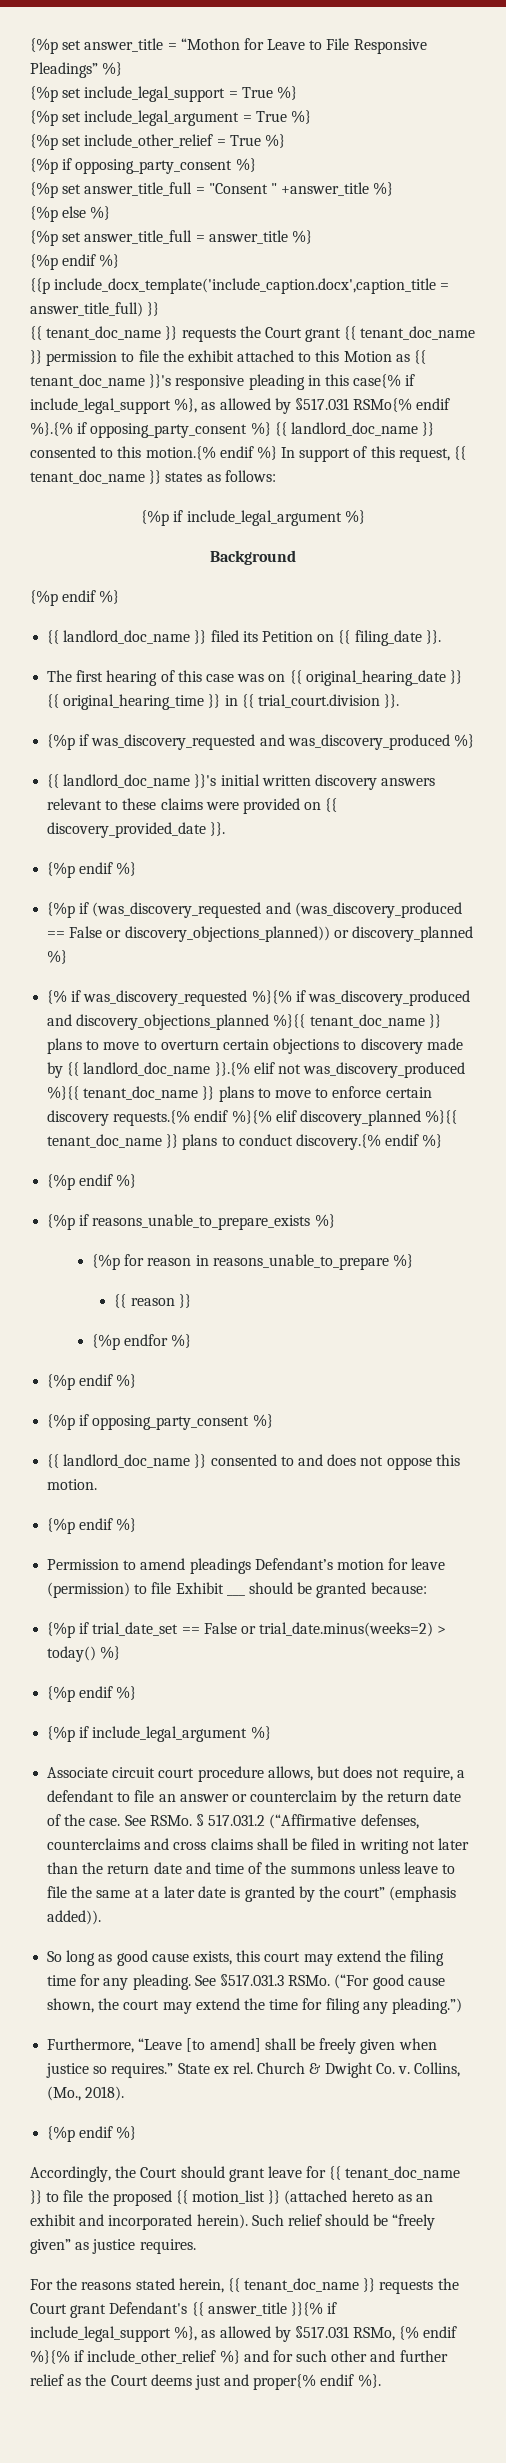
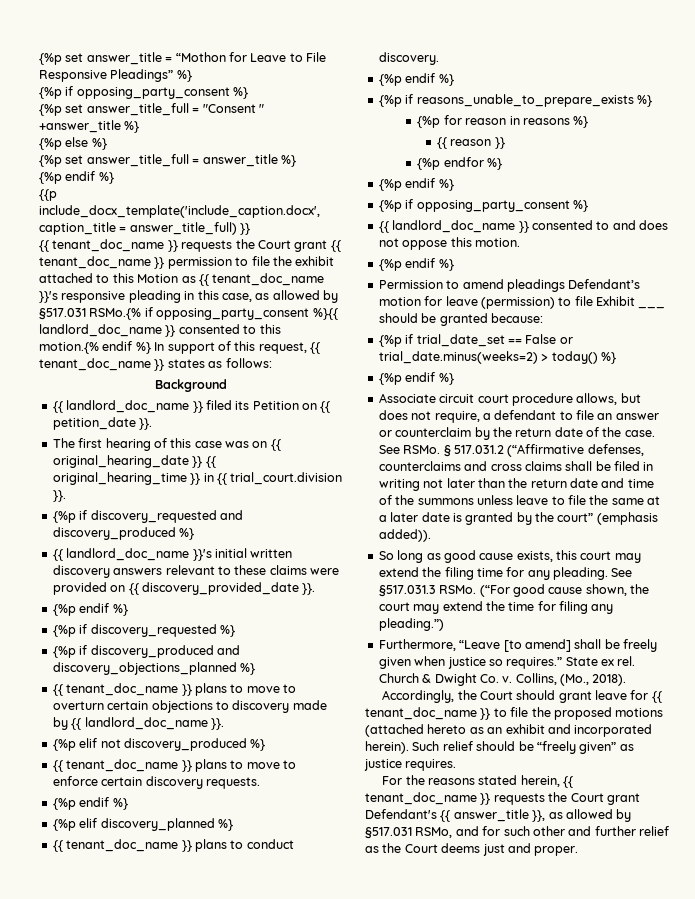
- {%p set include_legal_support = True %}
- {%p set include_legal_argument = True %}
- {%p set include_other_relief = True %}
- {{ tenant_doc_name }} requests the Court grant {{ tenant_doc_name }} permission to file the exhibit attached to this Motion as {{ tenant_doc_name }}'s responsive pleading in this case{% if include_legal_support %}, as allowed by §517.031 RSMo{% endif %}.{% if opposing_party_consent %} {{ landlord_doc_name }} consented to this motion.{% endif %} In support of this request, {{ tenant_doc_name }} states as follows:
- {%p if include_legal_argument %}
+ {{ tenant_doc_name }} requests the Court grant {{ tenant_doc_name }} permission to file the exhibit attached to this Motion as {{ tenant_doc_name }}'s responsive pleading in this case, as allowed by §517.031 RSMo.{% if opposing_party_consent %}{{ landlord_doc_name }} consented to this motion.{% endif %} In support of this request, {{ tenant_doc_name }} states as follows:
  Background
- {%p endif %}
- {{ landlord_doc_name }} filed its Petition on {{ filing_date }}.
+ {{ landlord_doc_name }} filed its Petition on {{ petition_date }}.
- {%p if was_discovery_requested and was_discovery_produced %}
+ {%p if discovery_requested and discovery_produced %}
- {%p if (was_discovery_requested and (was_discovery_produced == False or discovery_objections_planned)) or discovery_planned %}
- {% if was_discovery_requested %}{% if was_discovery_produced and discovery_objections_planned %}{{ tenant_doc_name }} plans to move to overturn certain objections to discovery made by {{ landlord_doc_name }}.{% elif not was_discovery_produced %}{{ tenant_doc_name }} plans to move to enforce certain discovery requests.{% endif %}{% elif discovery_planned %}{{ tenant_doc_name }} plans to conduct discovery.{% endif %}
+ {%p if discovery_requested %}
+ {%p if discovery_produced and discovery_objections_planned %}
+ {{ tenant_doc_name }} plans to move to overturn certain objections to discovery made by {{ landlord_doc_name }}.
+ {%p elif not discovery_produced %}
+ {{ tenant_doc_name }} plans to move to enforce certain discovery requests.
+ {%p endif %}
+ {%p elif discovery_planned %}
+ {{ tenant_doc_name }} plans to conduct discovery.
- {%p for reason in reasons_unable_to_prepare %}
+ {%p for reason in reasons %}
  {%p if trial_date_set == False or trial_date.minus(weeks=2) > today() %}
  {%p endif %}
- {%p if include_legal_argument %}
  Collins, (Mo., 2018).
- {%p endif %}
- Accordingly, the Court should grant leave for {{ tenant_doc_name }} to file the proposed {{ motion_list }} (attached hereto as an exhibit and incorporated herein).
+ Accordingly, the Court should grant leave for {{ tenant_doc_name }} to file the proposed motions (attached hereto as an exhibit and incorporated herein).
- For the reasons stated herein, {{ tenant_doc_name }} requests the Court grant Defendant's {{ answer_title }}{% if include_legal_support %}, as allowed by §517.031 RSMo, {% endif %}{% if include_other_relief %} and for such other and further relief as the Court deems just and proper{% endif %}.
+ For the reasons stated herein, {{ tenant_doc_name }} requests the Court grant Defendant's {{ answer_title }}, as allowed by §517.031 RSMo, and for such other and further relief as the Court deems just and proper.

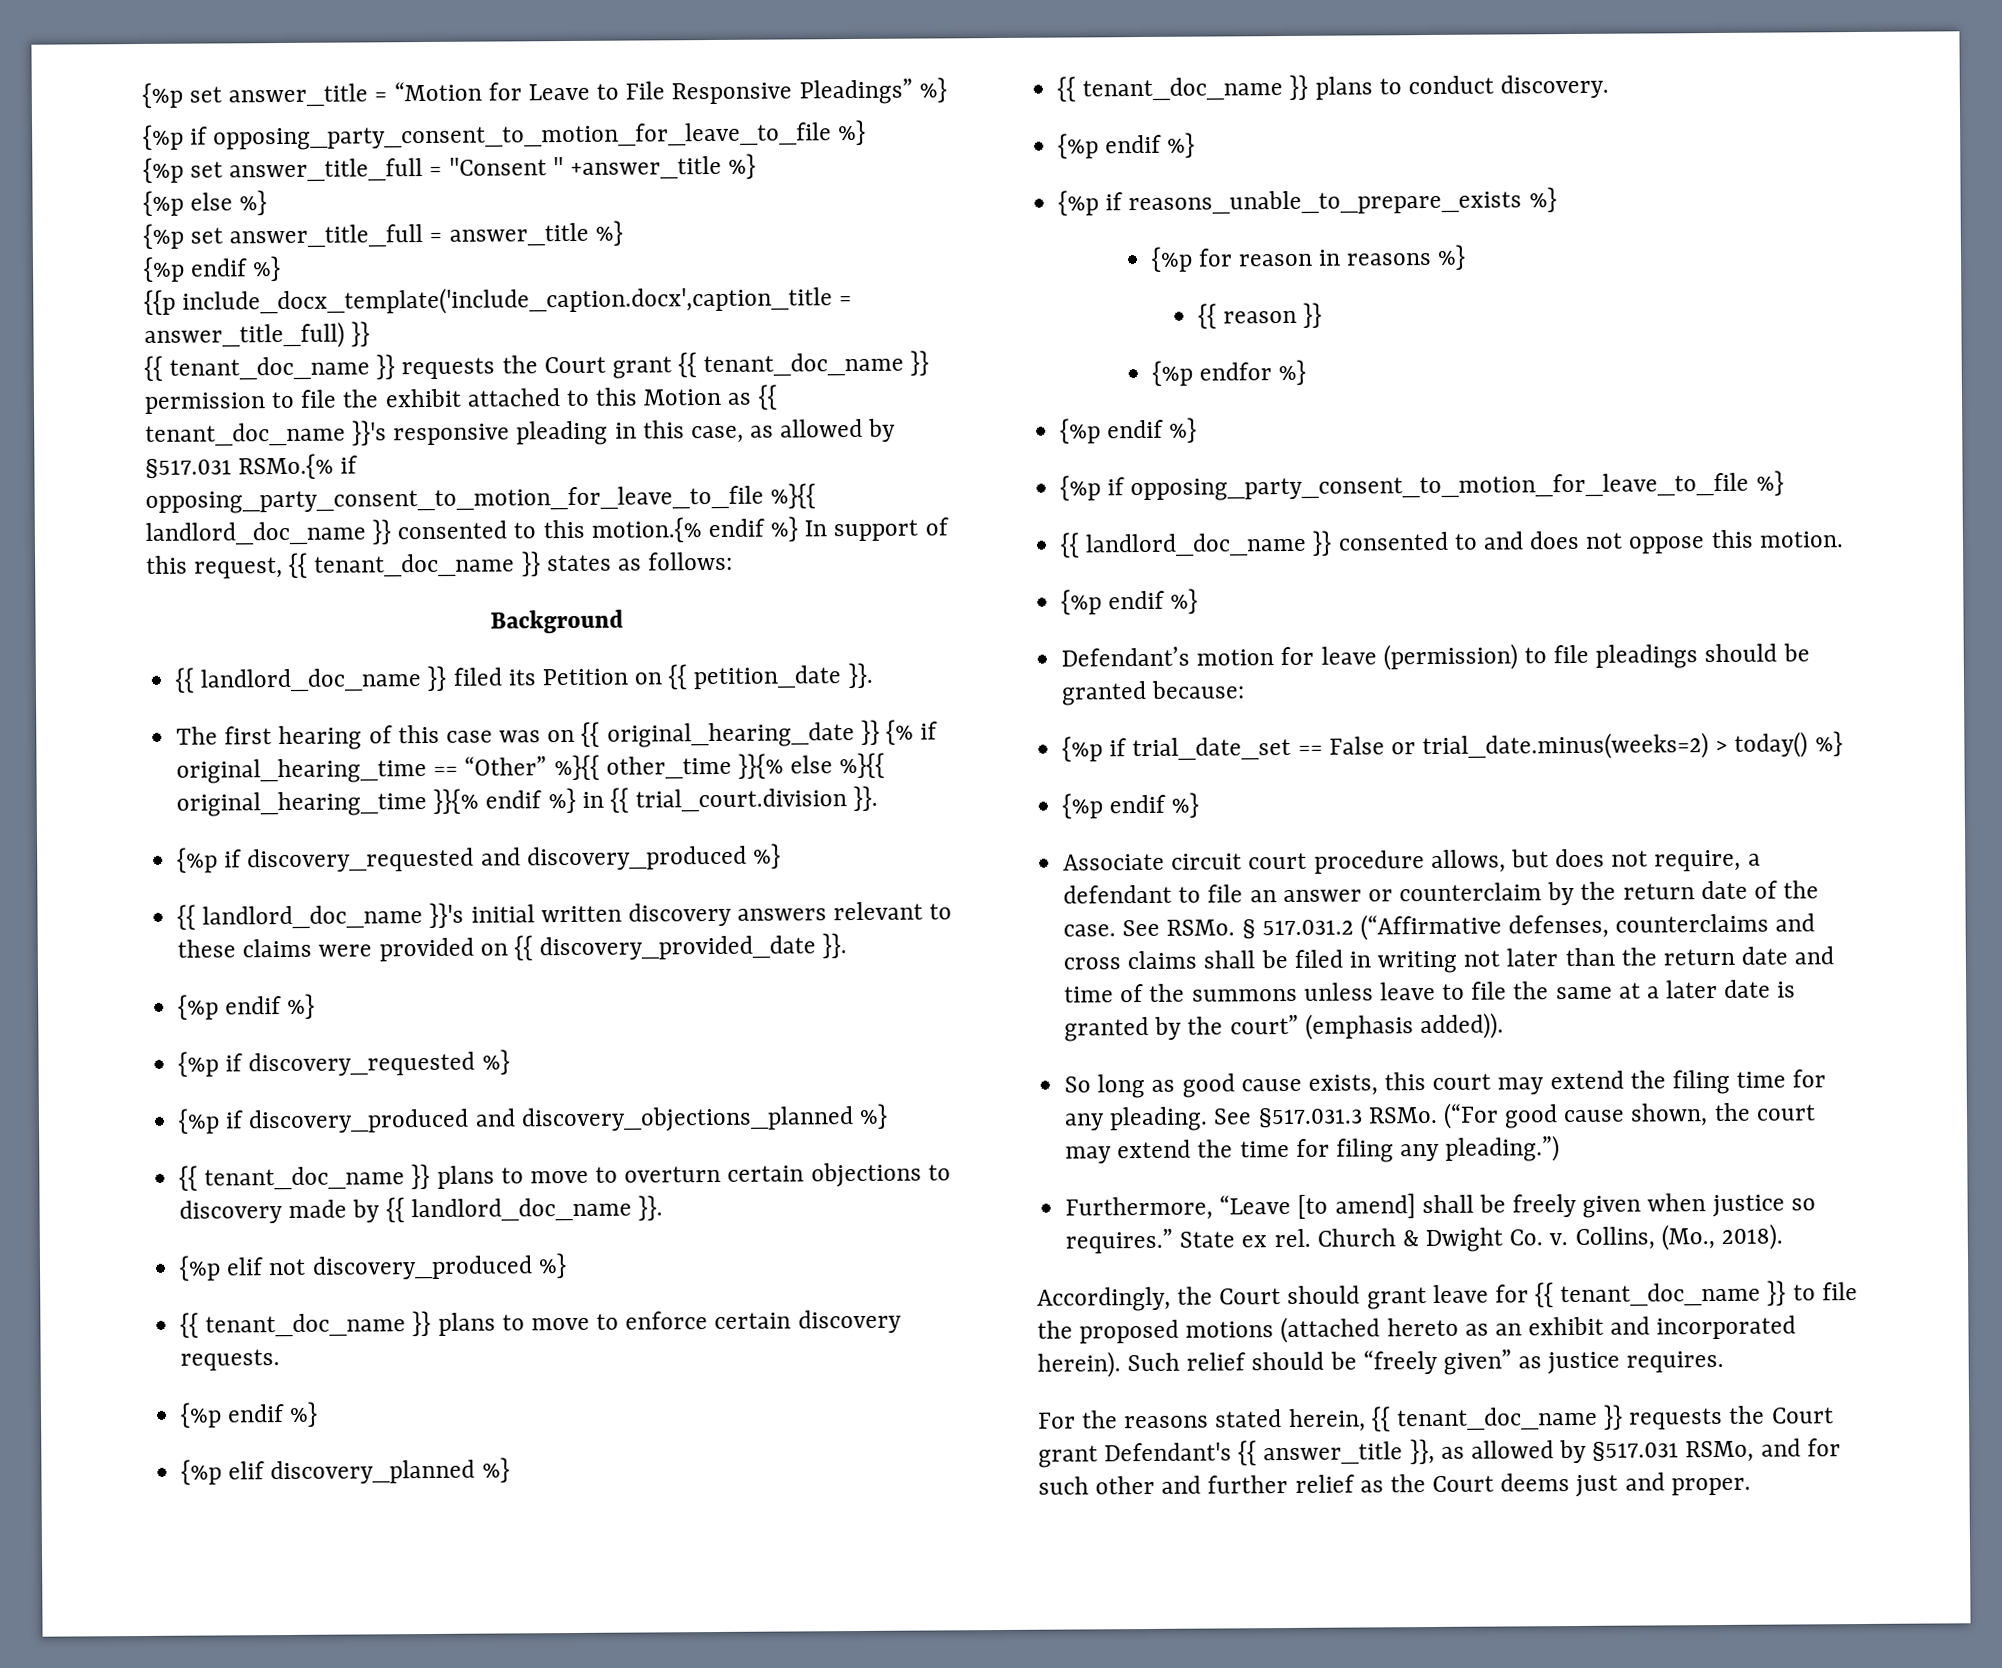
- {%p set answer_title = “Mothon for Leave to File Responsive Pleadings” %}
- {%p if opposing_party_consent %}
+ {%p set answer_title = “Motion for Leave to File Responsive Pleadings” %}
+ {%p if opposing_party_consent_to_motion_for_leave_to_file %}
- {{ tenant_doc_name }} requests the Court grant {{ tenant_doc_name }} permission to file the exhibit attached to this Motion as {{ tenant_doc_name }}'s responsive pleading in this case, as allowed by §517.031 RSMo.{% if opposing_party_consent %}{{ landlord_doc_name }} consented to this motion.{% endif %} In support of this request, {{ tenant_doc_name }} states as follows:
+ {{ tenant_doc_name }} requests the Court grant {{ tenant_doc_name }} permission to file the exhibit attached to this Motion as {{ tenant_doc_name }}'s responsive pleading in this case, as allowed by §517.031 RSMo.{% if opposing_party_consent_to_motion_for_leave_to_file %}{{ landlord_doc_name }} consented to this motion.{% endif %} In support of this request, {{ tenant_doc_name }} states as follows:
- The first hearing of this case was on {{ original_hearing_date }} {{ original_hearing_time }} in {{ trial_court.division }}.
+ The first hearing of this case was on {{ original_hearing_date }} {% if original_hearing_time == “Other” %}{{ other_time }}{% else %}{{ original_hearing_time }}{% endif %} in {{ trial_court.division }}.
  {%p endfor %}
  {%p endif %}
- {%p if opposing_party_consent %}
+ {%p if opposing_party_consent_to_motion_for_leave_to_file %}
- Permission to amend pleadings Defendant’s motion for leave (permission) to file Exhibit ___ should be granted because:
+ Defendant’s motion for leave (permission) to file pleadings should be granted because:

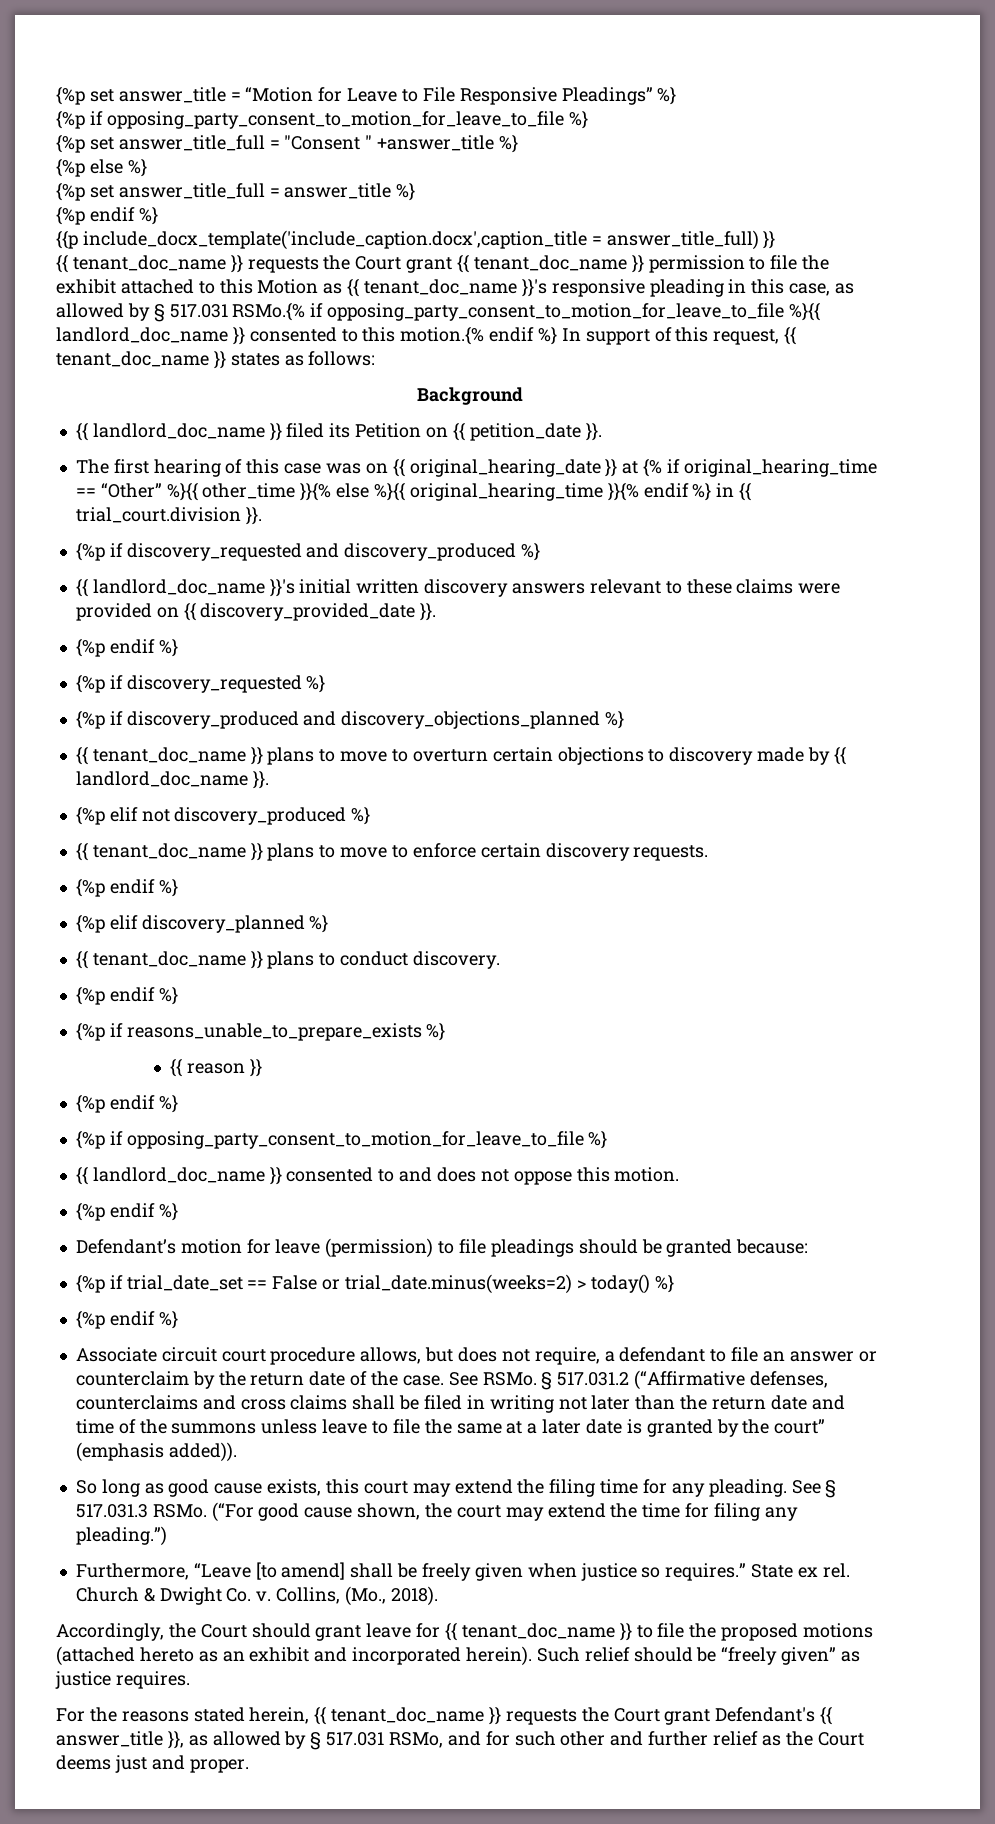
- {{ tenant_doc_name }} requests the Court grant {{ tenant_doc_name }} permission to file the exhibit attached to this Motion as {{ tenant_doc_name }}'s responsive pleading in this case, as allowed by §517.031 RSMo.{% if opposing_party_consent_to_motion_for_leave_to_file %}{{ landlord_doc_name }} consented to this motion.{% endif %} In support of this request, {{ tenant_doc_name }} states as follows:
+ {{ tenant_doc_name }} requests the Court grant {{ tenant_doc_name }} permission to file the exhibit attached to this Motion as {{ tenant_doc_name }}'s responsive pleading in this case, as allowed by § 517.031 RSMo.{% if opposing_party_consent_to_motion_for_leave_to_file %}{{ landlord_doc_name }} consented to this motion.{% endif %} In support of this request, {{ tenant_doc_name }} states as follows:
- The first hearing of this case was on {{ original_hearing_date }} {% if original_hearing_time == “Other” %}{{ other_time }}{% else %}{{ original_hearing_time }}{% endif %} in {{ trial_court.division }}.
+ The first hearing of this case was on {{ original_hearing_date }} at {% if original_hearing_time == “Other” %}{{ other_time }}{% else %}{{ original_hearing_time }}{% endif %} in {{ trial_court.division }}.
- {%p for reason in reasons %}
- {%p endfor %}
- See §517.031.3 RSMo.
+ See § 517.031.3 RSMo.
- For the reasons stated herein, {{ tenant_doc_name }} requests the Court grant Defendant's {{ answer_title }}, as allowed by §517.031 RSMo, and for such other and further relief as the Court deems just and proper.
+ For the reasons stated herein, {{ tenant_doc_name }} requests the Court grant Defendant's {{ answer_title }}, as allowed by § 517.031 RSMo, and for such other and further relief as the Court deems just and proper.

